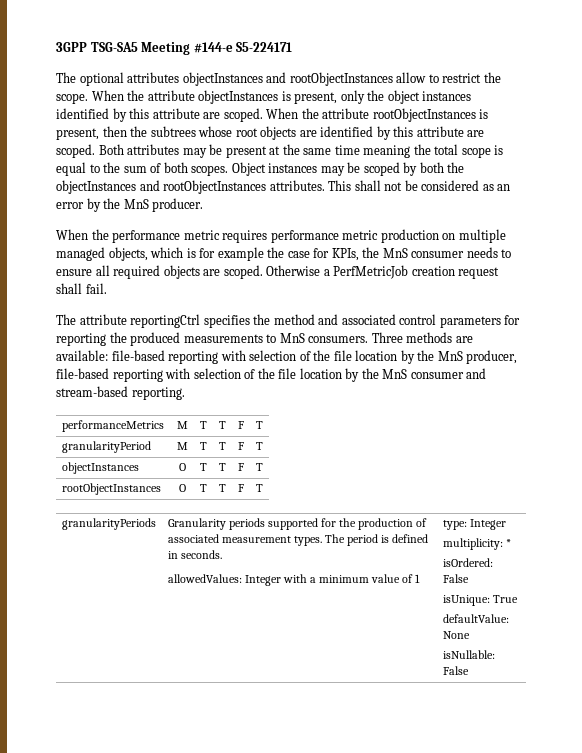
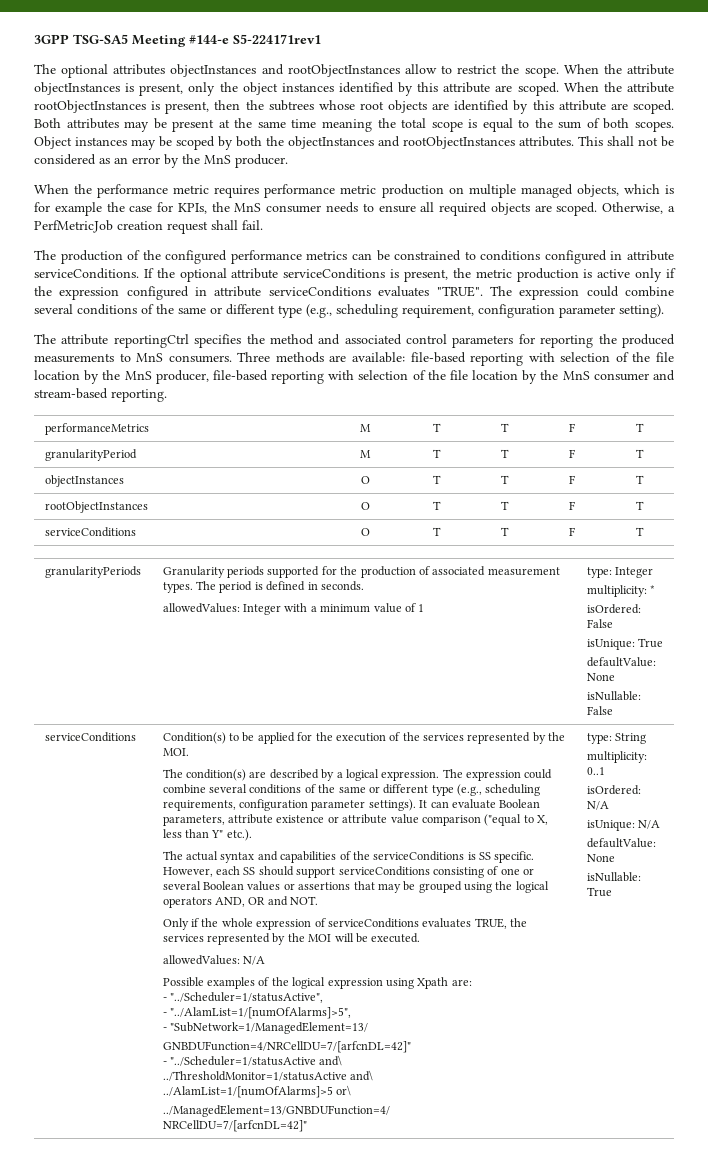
- 3GPP TSG-SA5 Meeting #144-e S5-224171
+ 3GPP TSG-SA5 Meeting #144-e S5-224171rev1
- Otherwise a PerfMetricJob creation request shall fail.
+ Otherwise, a PerfMetricJob creation request shall fail.
+ The production of the configured performance metrics can be constrained to conditions configured in attribute serviceConditions. If the optional attribute serviceConditions is present, the metric production is active only if the expression configured in attribute serviceConditions evaluates "TRUE". The expression could combine several conditions of the same or different type (e.g., scheduling requirement, configuration parameter setting).
+ serviceConditions | O | T | T | F | T
+ serviceConditions | Condition(s) to be applied for the execution of the services represented by the MOI.
+ The condition(s) are described by a logical expression. The expression could combine several conditions of the same or different type (e.g., scheduling requirements, configuration parameter settings). It can evaluate Boolean parameters, attribute existence or attribute value comparison ("equal to X, less than Y" etc.).
+ The actual syntax and capabilities of the serviceConditions is SS specific. However, each SS should support serviceConditions consisting of one or several Boolean values or assertions that may be grouped using the logical operators AND, OR and NOT.
+ Only if the whole expression of serviceConditions evaluates TRUE, the services represented by the MOI will be executed.
+ allowedValues: N/A
+ Possible examples of the logical expression using Xpath are:
+ - "../Scheduler=1/statusActive",
+ - "../AlamList=1/[numOfAlarms]>5",
+ - "SubNetwork=1/ManagedElement=13/
+ GNBDUFunction=4/NRCellDU=7/[arfcnDL=42]"
+ - "../Scheduler=1/statusActive and\
+ ../ThresholdMonitor=1/statusActive and\
+ ../AlamList=1/[numOfAlarms]>5 or\
+ ../ManagedElement=13/GNBDUFunction=4/
+ NRCellDU=7/[arfcnDL=42]" | type: String
+ multiplicity: 0..1
+ isOrdered: N/A
+ isUnique: N/A
+ defaultValue: None
+ isNullable: True

